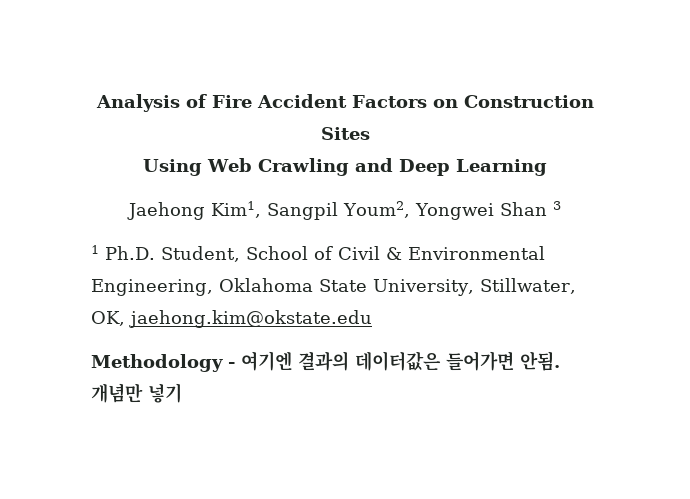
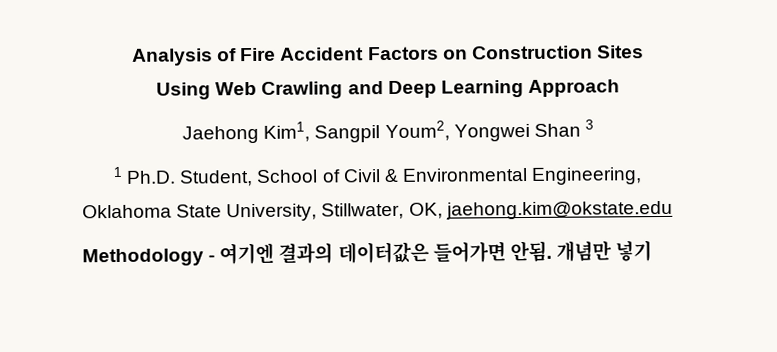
- Using Web Crawling and Deep Learning
+ Using Web Crawling and Deep Learning Approach

